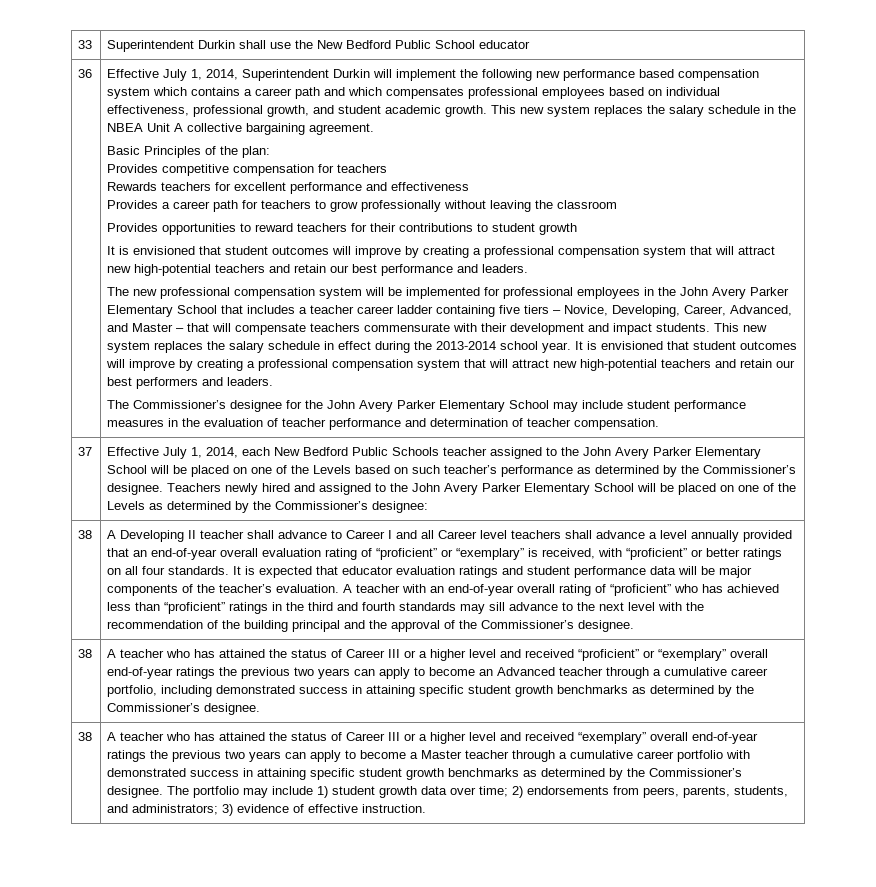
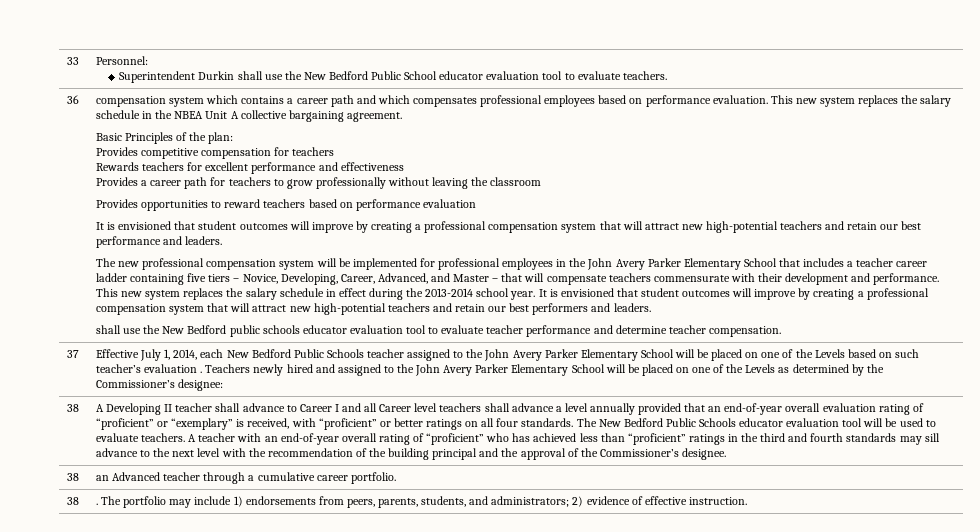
- 33 | Superintendent Durkin shall use the New Bedford Public School educator
- 36 | Effective July 1, 2014, Superintendent Durkin will implement the following new performance based compensation system which contains a career path and which compensates professional employees based on individual effectiveness, professional growth, and student academic growth.
+ 33 | Personnel:
+ Superintendent Durkin shall use the New Bedford Public School educator evaluation tool to evaluate teachers.
+ 36 | compensation system which contains a career path and which compensates professional employees based on performance evaluation.
- Provides opportunities to reward teachers for their contributions to student growth
+ Provides opportunities to reward teachers based on performance evaluation
- The new professional compensation system will be implemented for professional employees in the John Avery Parker Elementary School that includes a teacher career ladder containing five tiers – Novice, Developing, Career, Advanced, and Master – that will compensate teachers commensurate with their development and impact students.
+ The new professional compensation system will be implemented for professional employees in the John Avery Parker Elementary School that includes a teacher career ladder containing five tiers – Novice, Developing, Career, Advanced, and Master – that will compensate teachers commensurate with their development and performance.
- The Commissioner’s designee for the John Avery Parker Elementary School may include student performance measures in the evaluation of teacher performance and determination of teacher compensation.
+ shall use the New Bedford public schools educator evaluation tool to evaluate teacher performance and determine teacher compensation.
- Effective July 1, 2014, each New Bedford Public Schools teacher assigned to the John Avery Parker Elementary School will be placed on one of the Levels based on such teacher’s performance as determined by the Commissioner’s designee.
+ Effective July 1, 2014, each New Bedford Public Schools teacher assigned to the John Avery Parker Elementary School will be placed on one of the Levels based on such teacher’s evaluation .
- It is expected that educator evaluation ratings and student performance data will be major components of the teacher’s evaluation.
+ The New Bedford Public Schools educator evaluation tool will be used to evaluate teachers.
- A teacher who has attained the status of Career III or a higher level and received “proficient” or “exemplary” overall end-of-year ratings the previous two years can apply to become an Advanced teacher through a cumulative career portfolio, including demonstrated success in attaining specific student growth benchmarks as determined by the Commissioner’s designee.
- 38 | A teacher who has attained the status of Career III or a higher level and received “exemplary” overall end-of-year ratings the previous two years can apply to become a Master teacher through a cumulative career portfolio with demonstrated success in attaining specific student growth benchmarks as determined by the Commissioner’s designee. The portfolio may include 1) student growth data over time; 2) endorsements from peers, parents, students, and administrators; 3) evidence of effective instruction.
+ an Advanced teacher through a cumulative career portfolio.
+ 38 | . The portfolio may include 1) endorsements from peers, parents, students, and administrators; 2) evidence of effective instruction.

